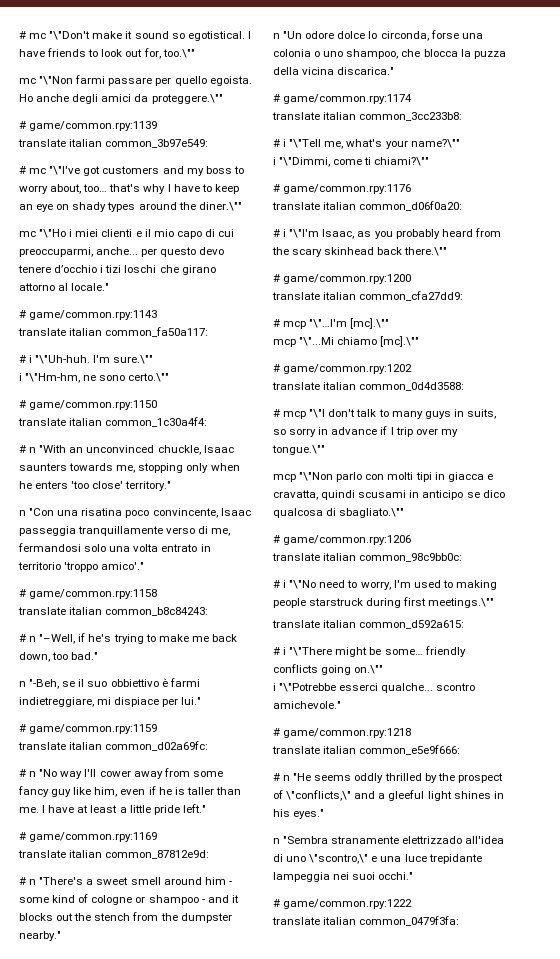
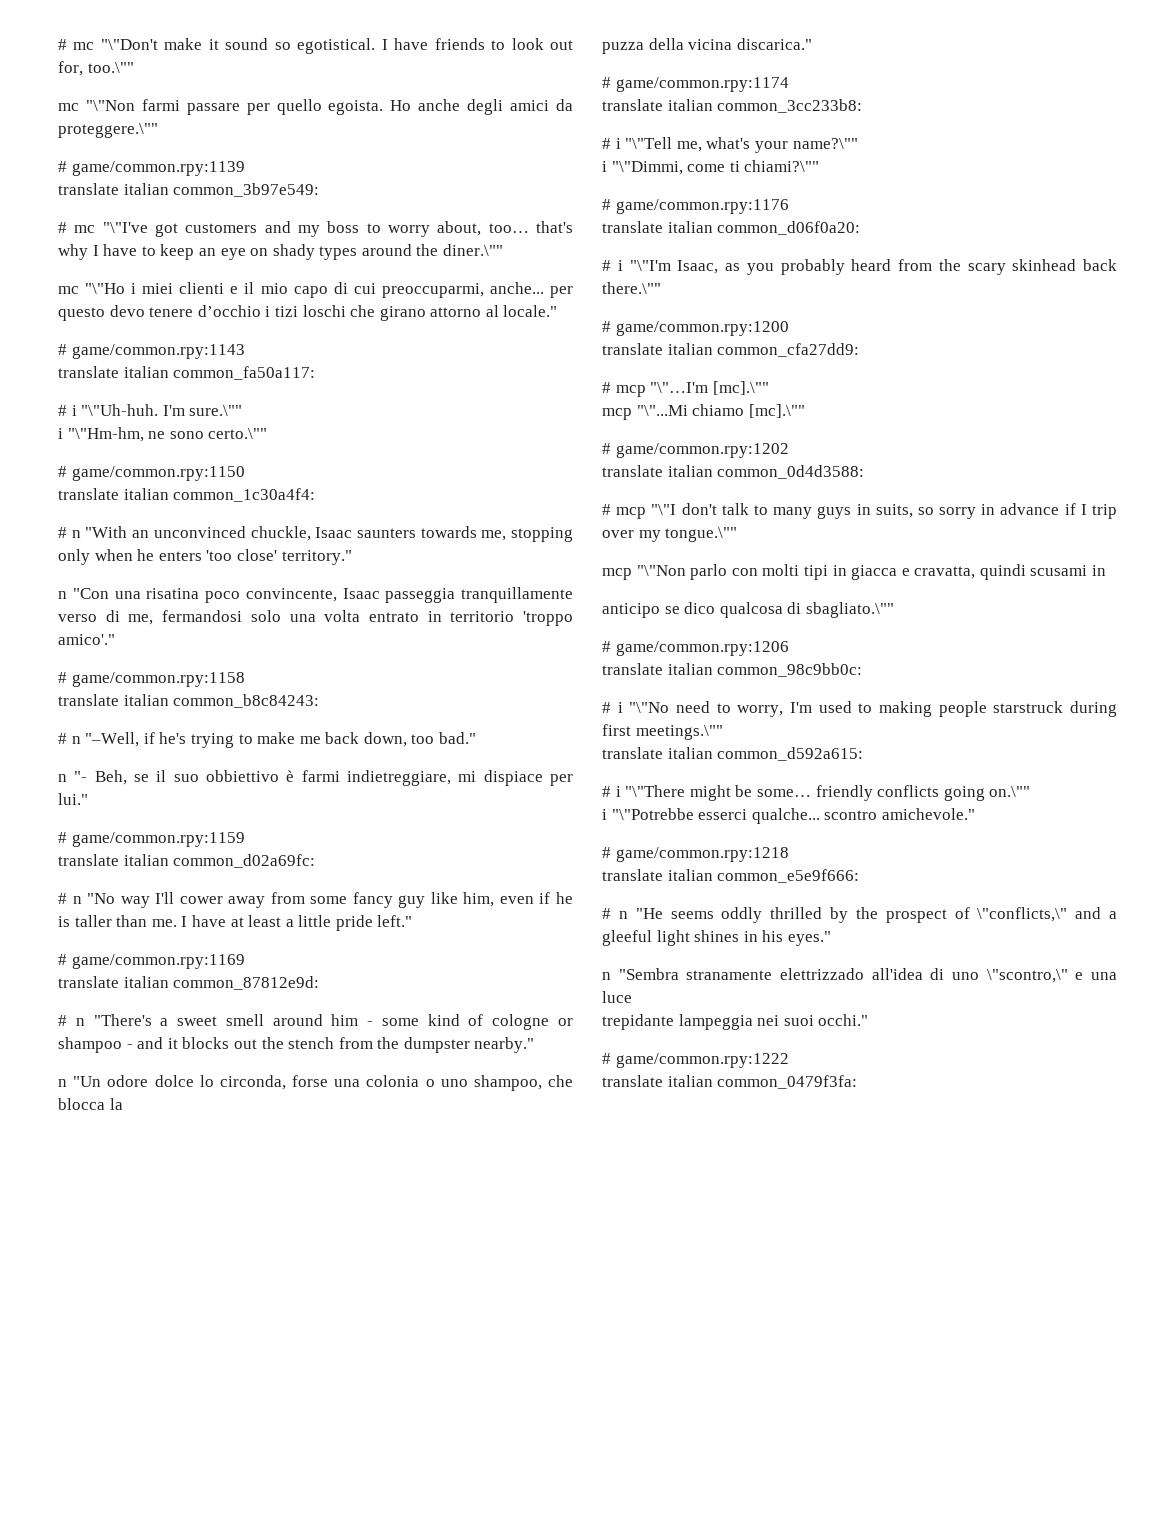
- n "-Beh, se il suo obbiettivo è farmi indietreggiare, mi dispiace per lui."
+ n "- Beh, se il suo obbiettivo è farmi indietreggiare, mi dispiace per lui."
- n "Un odore dolce lo circonda, forse una colonia o uno shampoo, che blocca la puzza della vicina discarica."
+ n "Un odore dolce lo circonda, forse una colonia o uno shampoo, che blocca la
+ puzza della vicina discarica."
- mcp "\"Non parlo con molti tipi in giacca e cravatta, quindi scusami in anticipo se dico qualcosa di sbagliato.\""
+ mcp "\"Non parlo con molti tipi in giacca e cravatta, quindi scusami in
+ anticipo se dico qualcosa di sbagliato.\""
- n "Sembra stranamente elettrizzado all'idea di uno \"scontro,\" e una luce trepidante lampeggia nei suoi occhi."
+ n "Sembra stranamente elettrizzado all'idea di uno \"scontro,\" e una luce
+ trepidante lampeggia nei suoi occhi."

